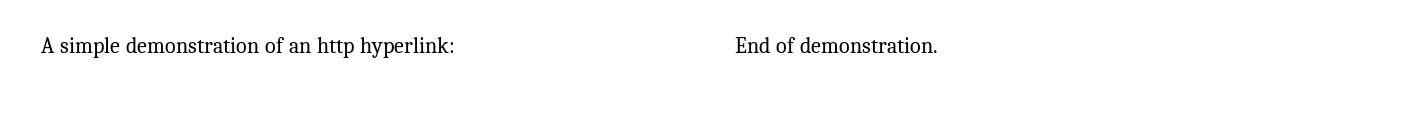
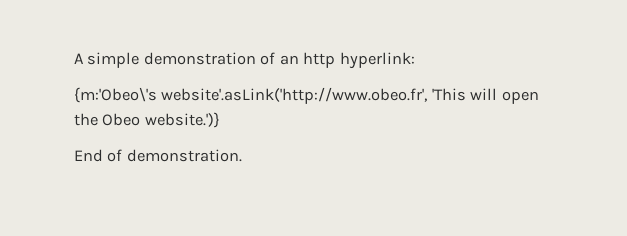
+ {m:'Obeo\'s website'.asLink('http://www.obeo.fr', 'This will open the Obeo website.')}

